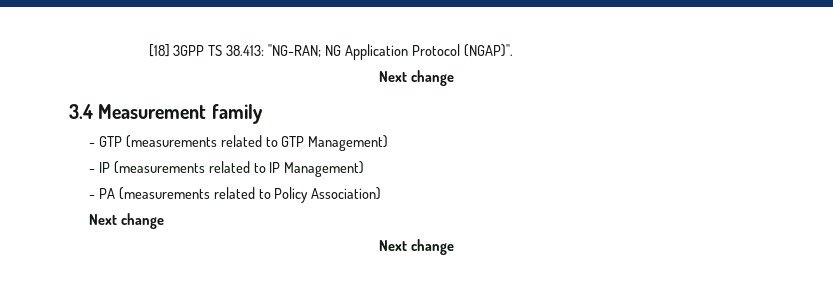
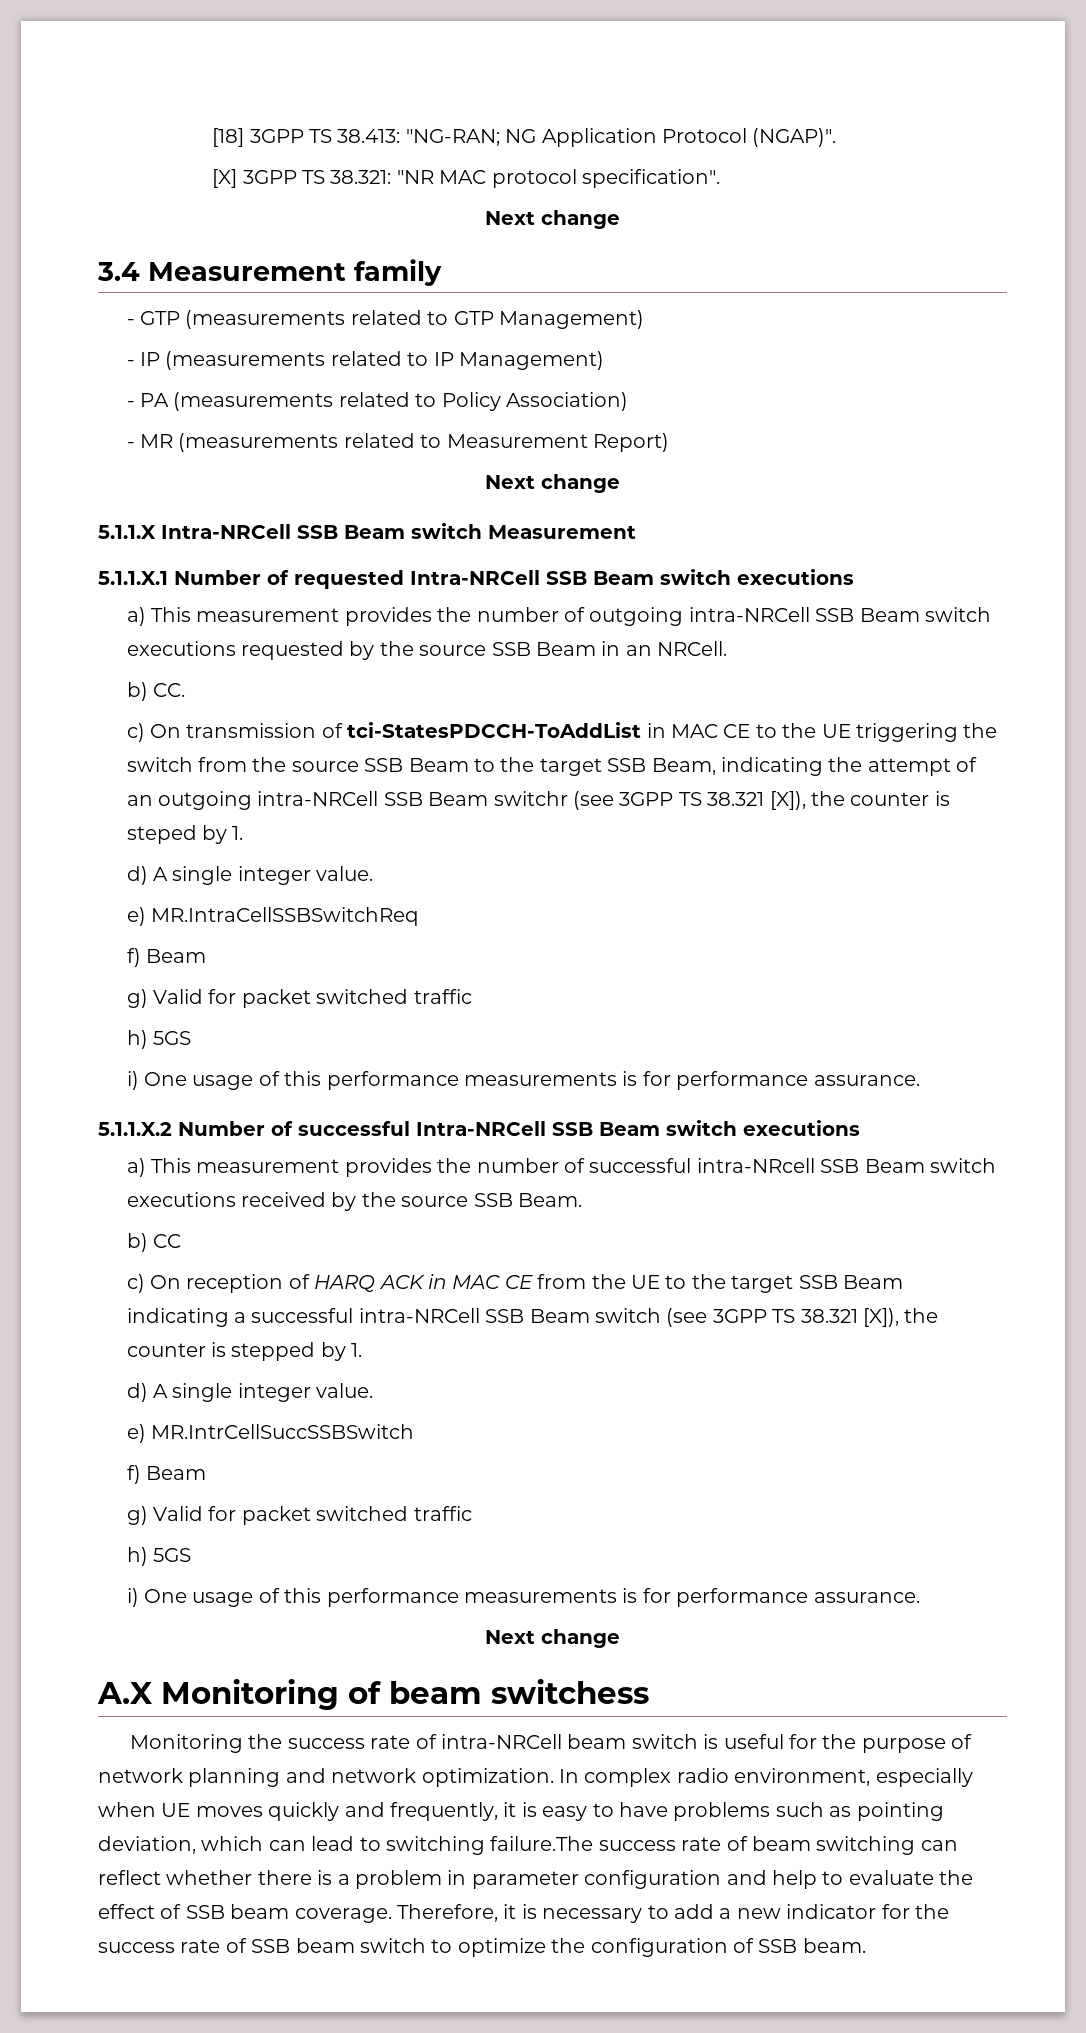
+ [X] 3GPP TS 38.321: "NR MAC protocol specification".
  - PA (measurements related to Policy Association)
+ - MR (measurements related to Measurement Report)
  Next change
+ 5.1.1.X Intra-NRCell SSB Beam switch Measurement
+ 5.1.1.X.1 Number of requested Intra-NRCell SSB Beam switch executions
+ a) This measurement provides the number of outgoing intra-NRCell SSB Beam switch executions requested by the source SSB Beam in an NRCell.
+ b) CC.
+ c) On transmission of tci-StatesPDCCH-ToAddList in MAC CE to the UE triggering the switch from the source SSB Beam to the target SSB Beam, indicating the attempt of an outgoing intra-NRCell SSB Beam switchr (see 3GPP TS 38.321 [X]), the counter is steped by 1.
+ d) A single integer value.
+ e) MR.IntraCellSSBSwitchReq
+ f) Beam
+ g) Valid for packet switched traffic
+ h) 5GS
+ i) One usage of this performance measurements is for performance assurance.
+ 5.1.1.X.2 Number of successful Intra-NRCell SSB Beam switch executions
+ a) This measurement provides the number of successful intra-NRcell SSB Beam switch executions received by the source SSB Beam.
+ b) CC
+ c) On reception of HARQ ACK in MAC CE from the UE to the target SSB Beam indicating a successful intra-NRCell SSB Beam switch (see 3GPP TS 38.321 [X]), the counter is stepped by 1.
+ d) A single integer value.
+ e) MR.IntrCellSuccSSBSwitch
+ f) Beam
+ g) Valid for packet switched traffic
+ h) 5GS
+ i) One usage of this performance measurements is for performance assurance.
  Next change
+ A.X Monitoring of beam switchess
+ Monitoring the success rate of intra-NRCell beam switch is useful for the purpose of network planning and network optimization. In complex radio environment, especially when UE moves quickly and frequently, it is easy to have problems such as pointing deviation, which can lead to switching failure.The success rate of beam switching can reflect whether there is a problem in parameter configuration and help to evaluate the effect of SSB beam coverage. Therefore, it is necessary to add a new indicator for the success rate of SSB beam switch to optimize the configuration of SSB beam.

